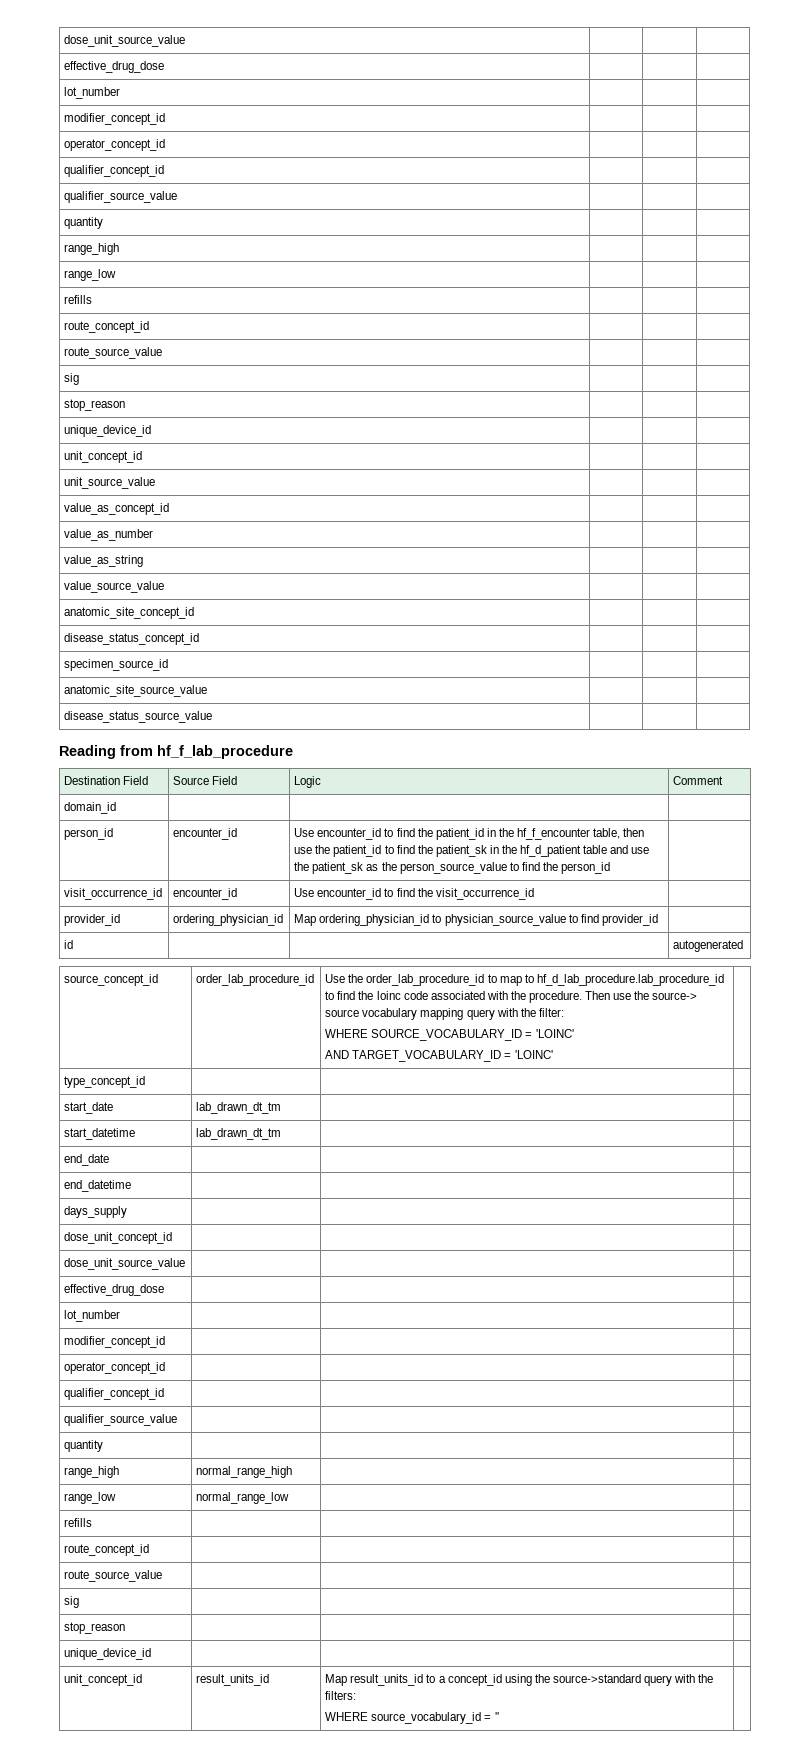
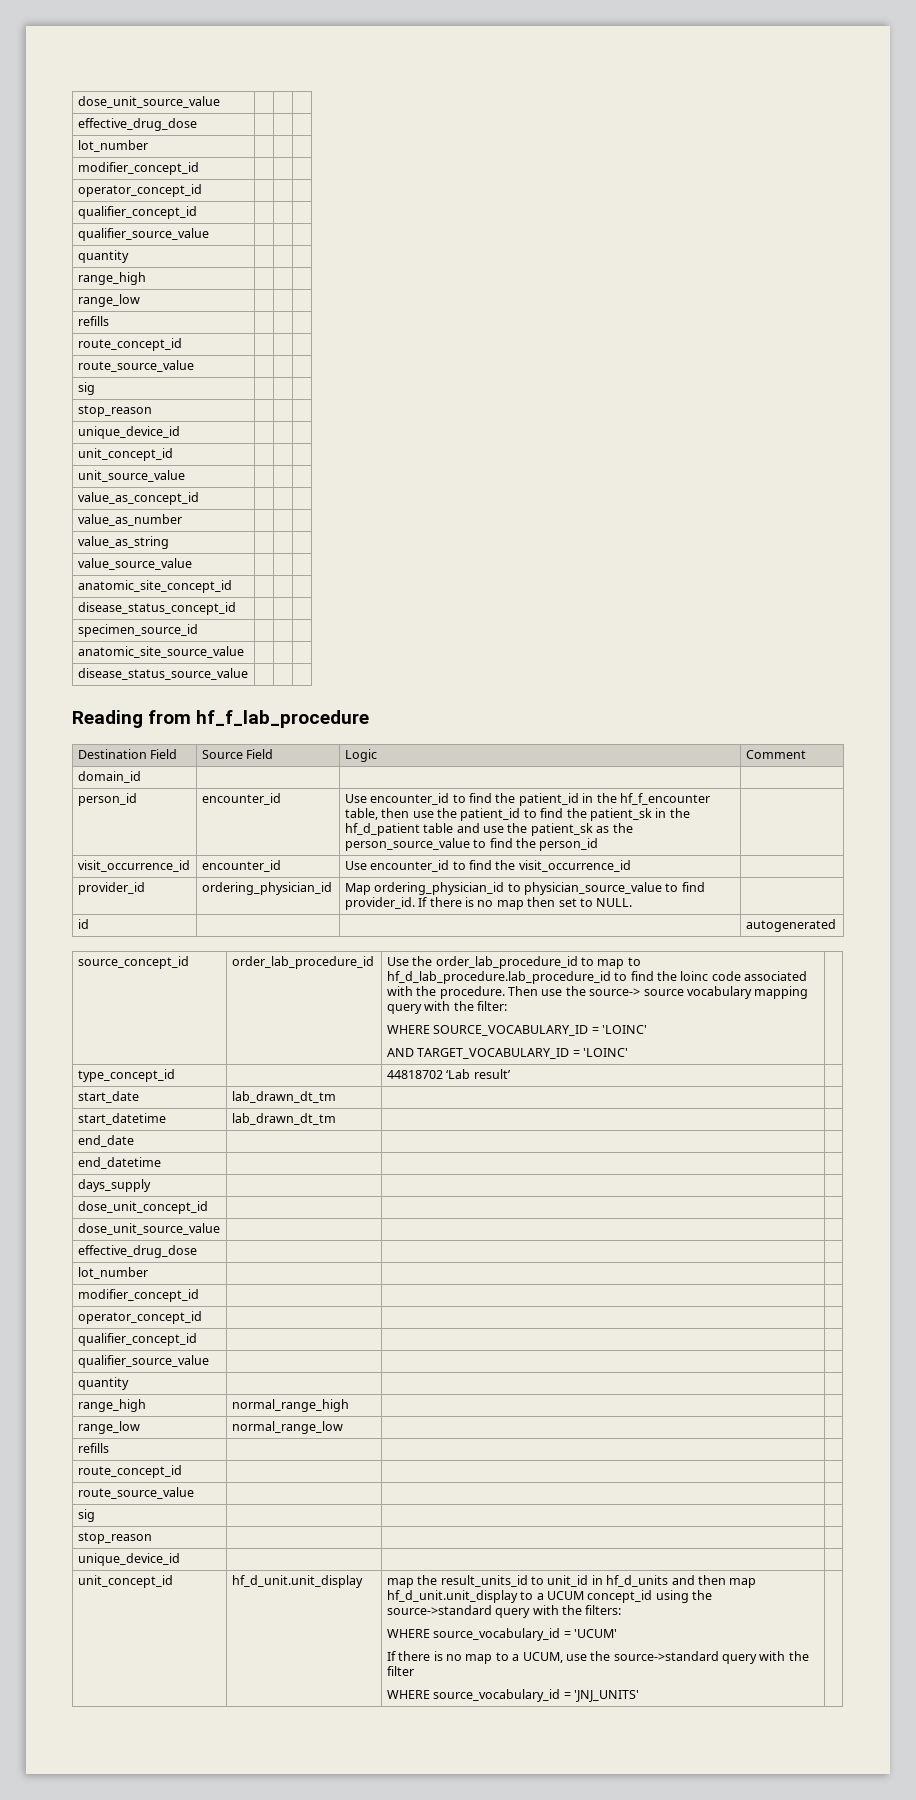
- provider_id | ordering_physician_id | Map ordering_physician_id to physician_source_value to find provider_id |
+ provider_id | ordering_physician_id | Map ordering_physician_id to physician_source_value to find provider_id. If there is no map then set to NULL. |
- type_concept_id | | |
+ type_concept_id | | 44818702 ‘Lab result’ |
- result_units_id | Map result_units_id to a concept_id using the source->standard query with the filters:
+ hf_d_unit.unit_display | map the result_units_id to unit_id in hf_d_units and then map hf_d_unit.unit_display to a UCUM concept_id using the source->standard query with the filters:
- WHERE source_vocabulary_id = ''
+ WHERE source_vocabulary_id = 'UCUM'
+ If there is no map to a UCUM, use the source->standard query with the filter
+ WHERE source_vocabulary_id = 'JNJ_UNITS'

